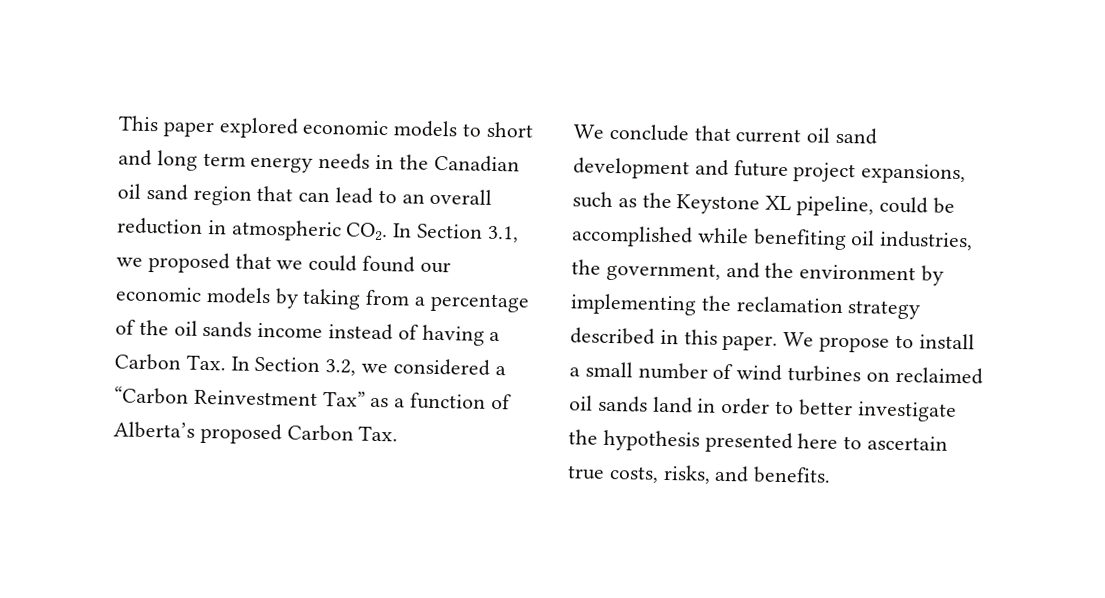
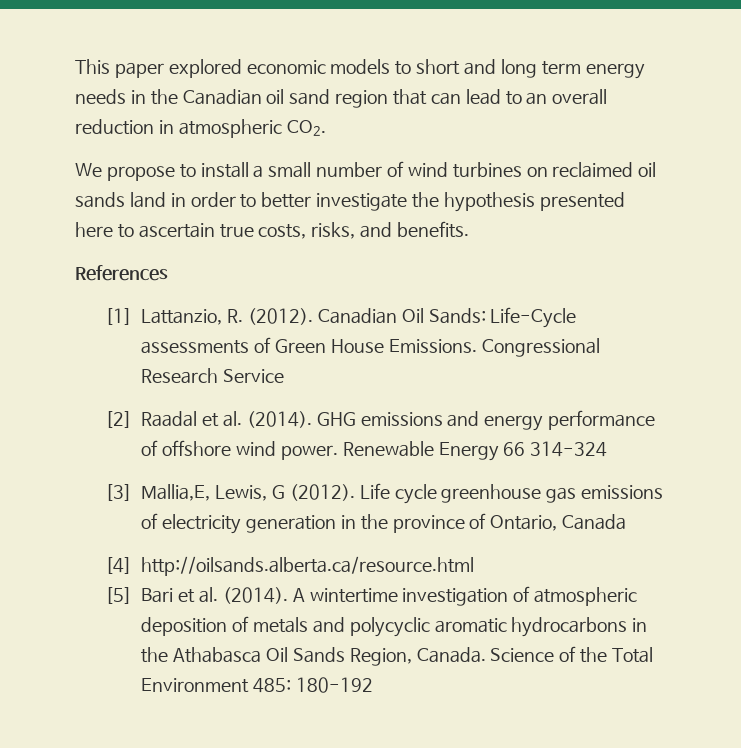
- This paper explored economic models to short and long term energy needs in the Canadian oil sand region that can lead to an overall reduction in atmospheric CO2. In Section 3.1, we proposed that we could found our economic models by taking from a percentage of the oil sands income instead of having a Carbon Tax. In Section 3.2, we considered a “Carbon Reinvestment Tax” as a function of Alberta’s proposed Carbon Tax.
- We conclude that current oil sand development and future project expansions, such as the Keystone XL pipeline, could be accomplished while benefiting oil industries, the government, and the environment by implementing the reclamation strategy described in this paper. We propose to install a small number of wind turbines on reclaimed oil sands land in order to better investigate the hypothesis presented here to ascertain true costs, risks, and benefits.
+ This paper explored economic models to short and long term energy needs in the Canadian oil sand region that can lead to an overall reduction in atmospheric CO2.
+ We propose to install a small number of wind turbines on reclaimed oil sands land in order to better investigate the hypothesis presented here to ascertain true costs, risks, and benefits.
+ References
+ [1] Lattanzio, R. (2012). Canadian Oil Sands: Life-Cycle assessments of Green House Emissions. Congressional Research Service
+ [2] Raadal et al. (2014). GHG emissions and energy performance of offshore wind power. Renewable Energy 66 314-324
+ [3] Mallia,E, Lewis, G (2012). Life cycle greenhouse gas emissions of electricity generation in the province of Ontario, Canada
+ [4] http://oilsands.alberta.ca/resource.html
+ [5] Bari et al. (2014). A wintertime investigation of atmospheric deposition of metals and polycyclic aromatic hydrocarbons in the Athabasca Oil Sands Region, Canada. Science of the Total Environment 485: 180-192

